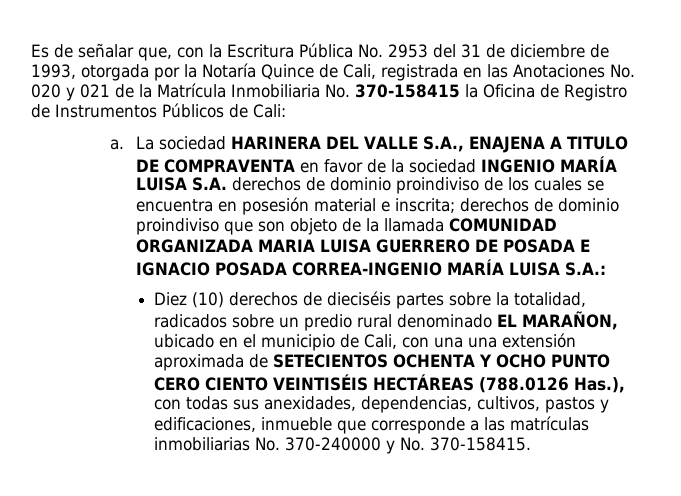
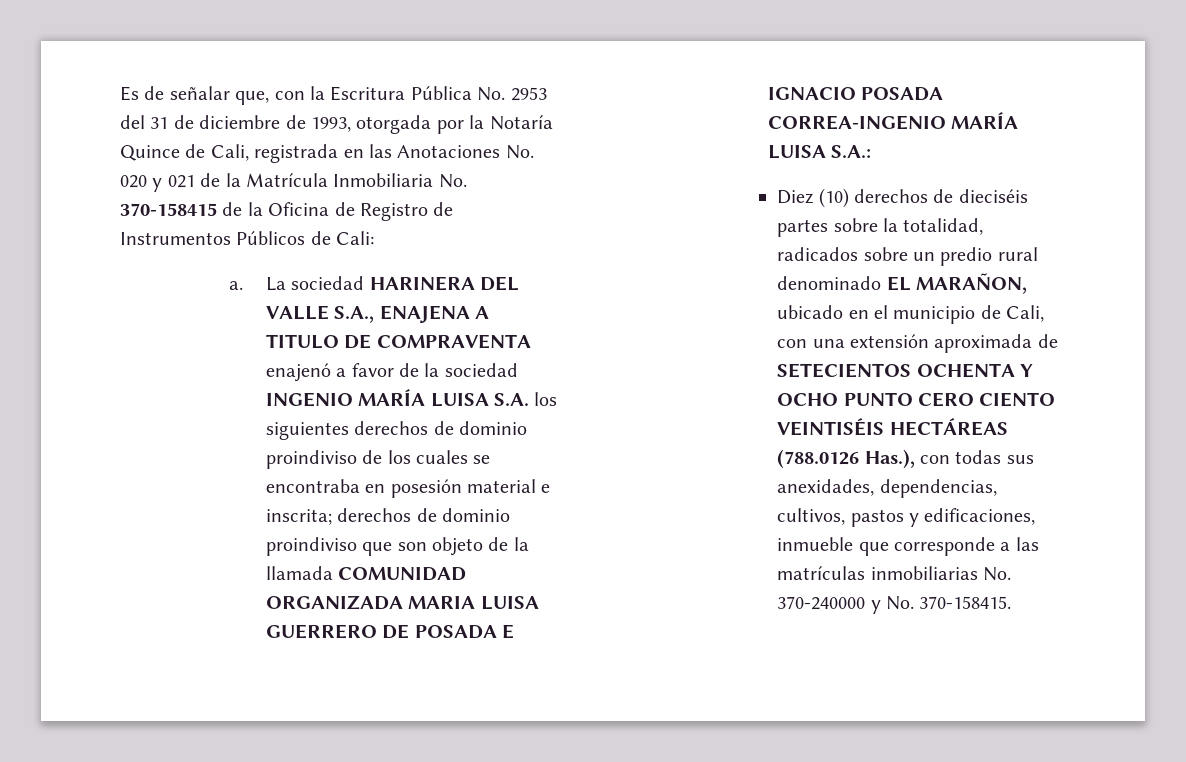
- Es de señalar que, con la Escritura Pública No. 2953 del 31 de diciembre de 1993, otorgada por la Notaría Quince de Cali, registrada en las Anotaciones No. 020 y 021 de la Matrícula Inmobiliaria No. 370-158415 la Oficina de Registro de Instrumentos Públicos de Cali:
+ Es de señalar que, con la Escritura Pública No. 2953 del 31 de diciembre de 1993, otorgada por la Notaría Quince de Cali, registrada en las Anotaciones No. 020 y 021 de la Matrícula Inmobiliaria No. 370-158415 de la Oficina de Registro de Instrumentos Públicos de Cali:
- La sociedad HARINERA DEL VALLE S.A., ENAJENA A TITULO DE COMPRAVENTA en favor de la sociedad INGENIO MARÍA LUISA S.A. derechos de dominio proindiviso de los cuales se encuentra en posesión material e inscrita; derechos de dominio proindiviso que son objeto de la llamada COMUNIDAD ORGANIZADA MARIA LUISA GUERRERO DE POSADA E IGNACIO POSADA CORREA-INGENIO MARÍA LUISA S.A.:
+ La sociedad HARINERA DEL VALLE S.A., ENAJENA A TITULO DE COMPRAVENTA enajenó a favor de la sociedad INGENIO MARÍA LUISA S.A. los siguientes derechos de dominio proindiviso de los cuales se encontraba en posesión material e inscrita; derechos de dominio proindiviso que son objeto de la llamada COMUNIDAD ORGANIZADA MARIA LUISA GUERRERO DE POSADA E IGNACIO POSADA CORREA-INGENIO MARÍA LUISA S.A.:
- Diez (10) derechos de dieciséis partes sobre la totalidad, radicados sobre un predio rural denominado EL MARAÑON, ubicado en el municipio de Cali, con una una extensión aproximada de SETECIENTOS OCHENTA Y OCHO PUNTO CERO CIENTO VEINTISÉIS HECTÁREAS (788.0126 Has.), con todas sus anexidades, dependencias, cultivos, pastos y edificaciones, inmueble que corresponde a las matrículas inmobiliarias No. 370-240000 y No. 370-158415.
+ Diez (10) derechos de dieciséis partes sobre la totalidad, radicados sobre un predio rural denominado EL MARAÑON, ubicado en el municipio de Cali, con una extensión aproximada de SETECIENTOS OCHENTA Y OCHO PUNTO CERO CIENTO VEINTISÉIS HECTÁREAS (788.0126 Has.), con todas sus anexidades, dependencias, cultivos, pastos y edificaciones, inmueble que corresponde a las matrículas inmobiliarias No. 370-240000 y No. 370-158415.

